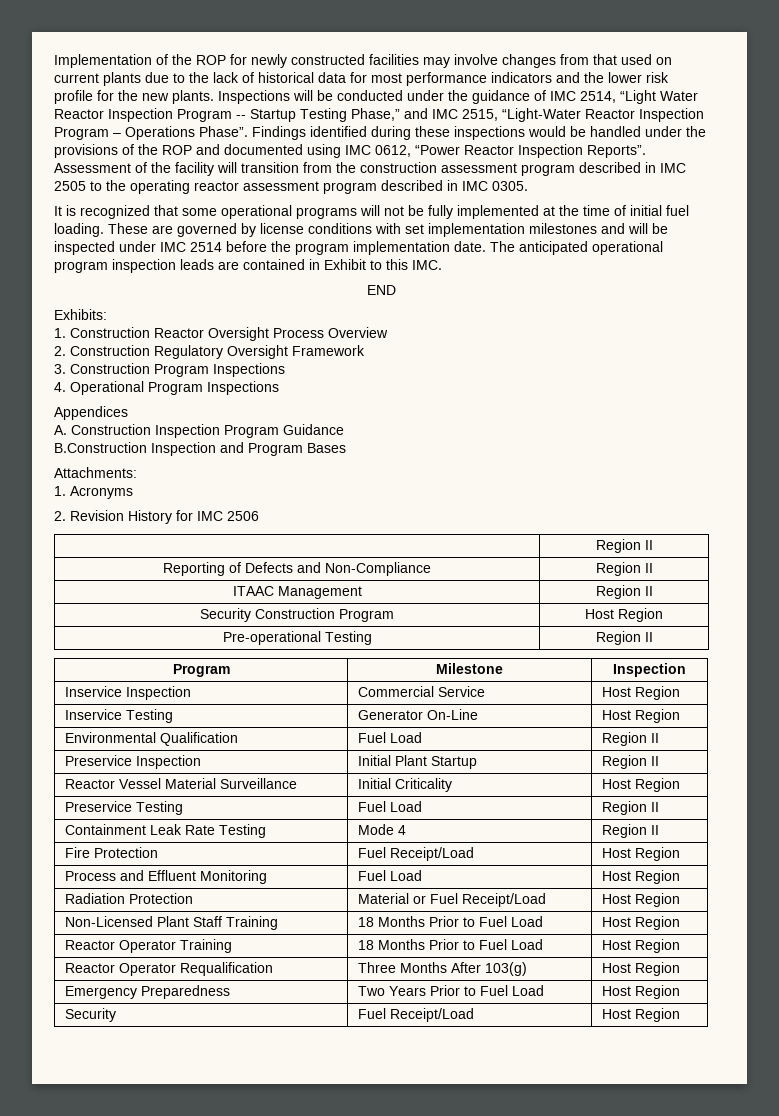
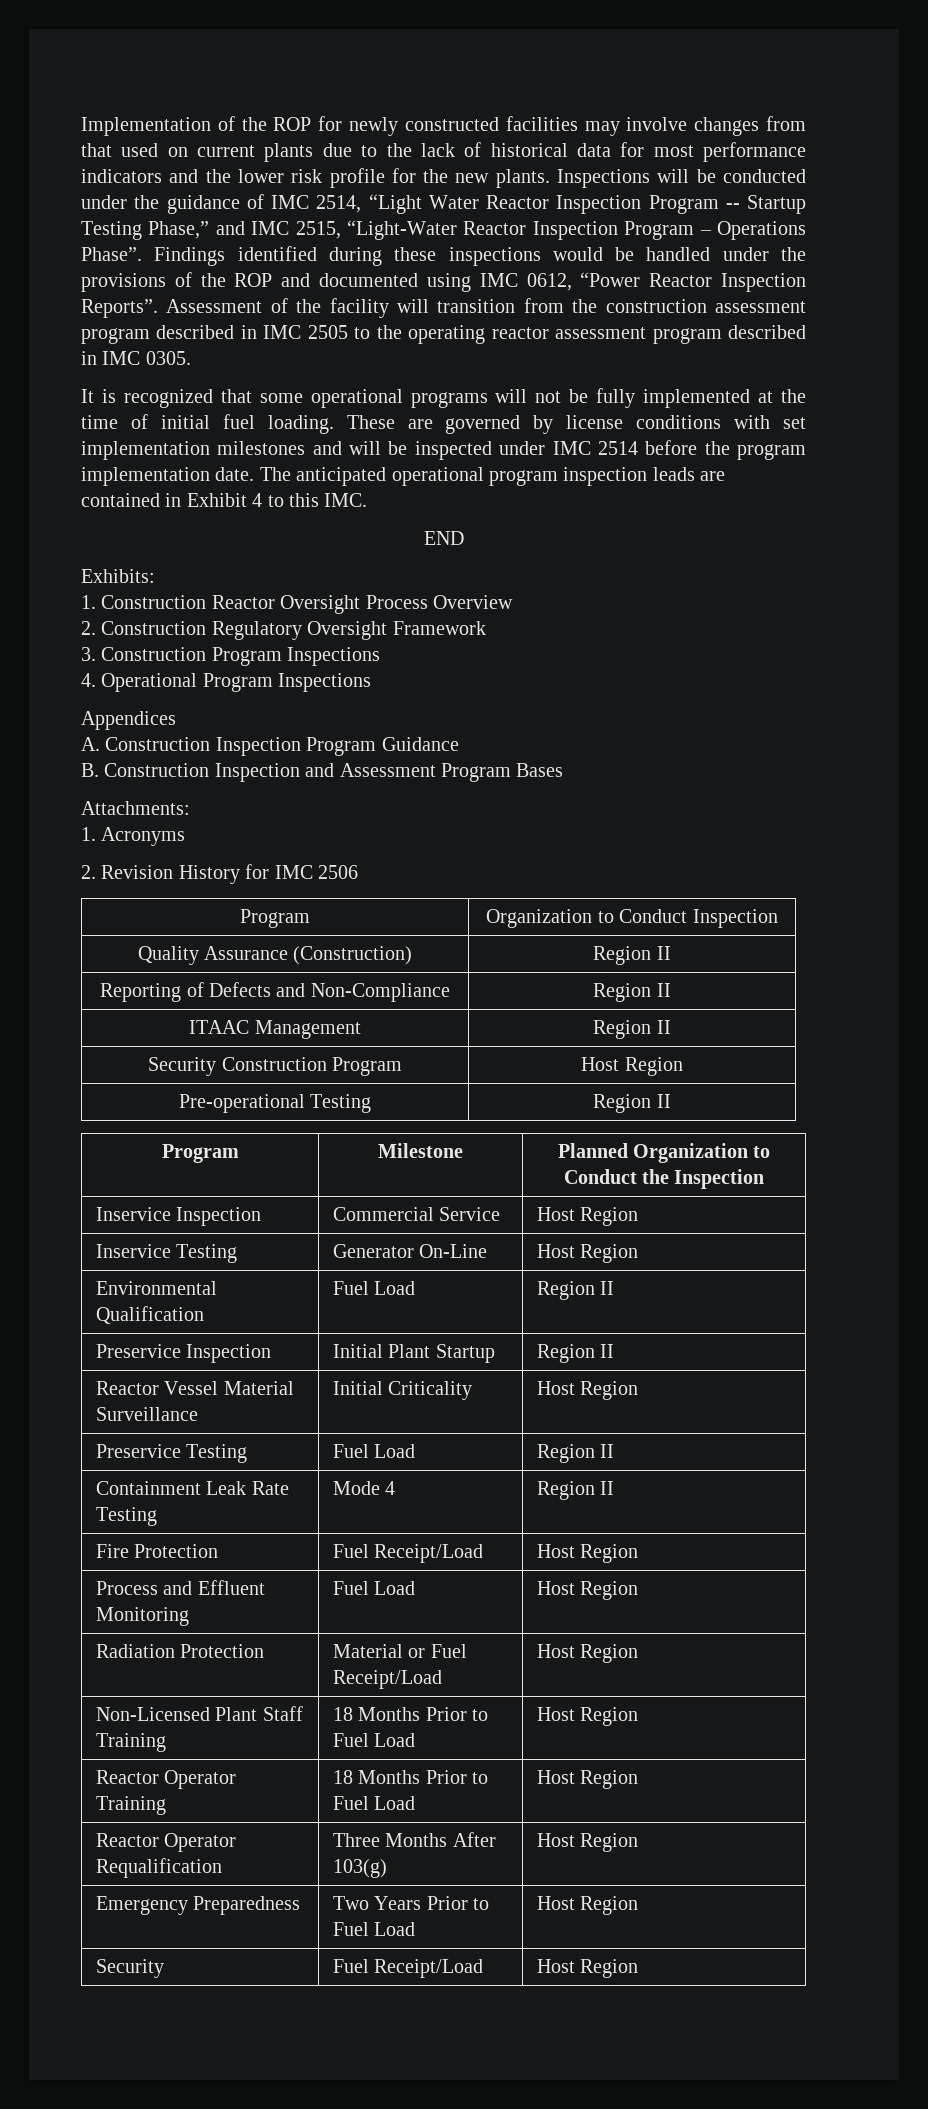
- The anticipated operational program inspection leads are contained in Exhibit to this IMC.
+ The anticipated operational program inspection leads are contained in Exhibit 4 to this IMC.
- B.Construction Inspection and Program Bases
+ B. Construction Inspection and Assessment Program Bases
  2. Revision History for IMC 2506
- | Region II
+ Program | Organization to Conduct Inspection
+ Quality Assurance (Construction) | Region II
- Program | Milestone | Inspection
+ Program | Milestone | Planned Organization to Conduct the Inspection

